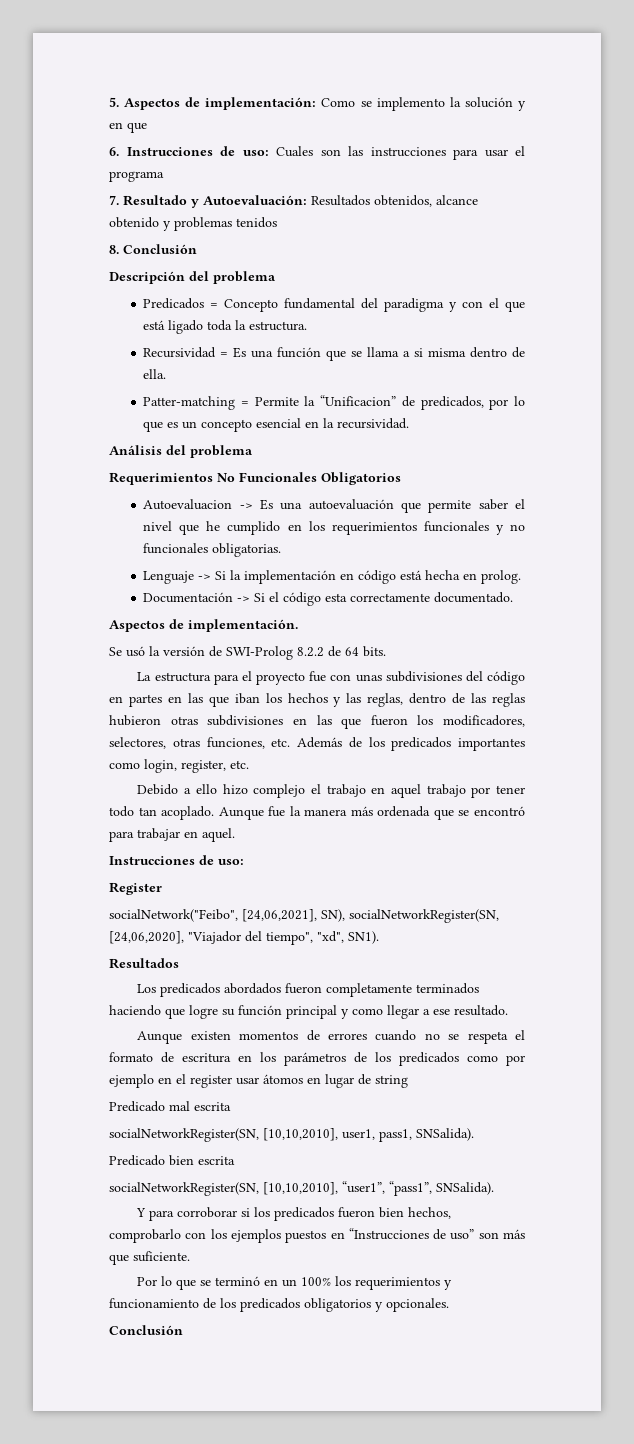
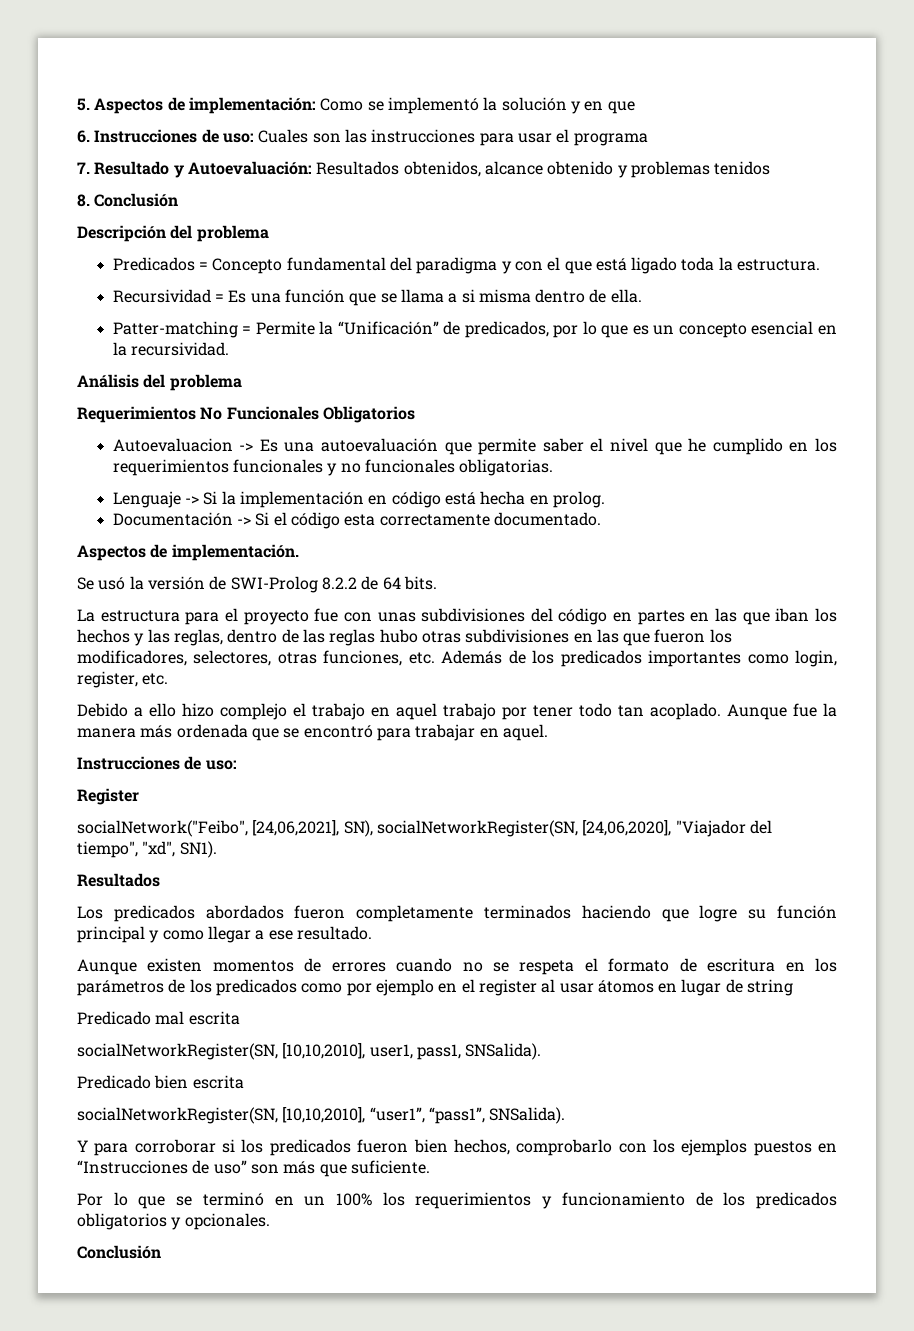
- 5. Aspectos de implementación: Como se implemento la solución y en que
+ 5. Aspectos de implementación: Como se implementó la solución y en que
- Patter-matching = Permite la “Unificacion” de predicados, por lo que es un concepto esencial en la recursividad.
+ Patter-matching = Permite la “Unificación” de predicados, por lo que es un concepto esencial en la recursividad.
- La estructura para el proyecto fue con unas subdivisiones del código en partes en las que iban los hechos y las reglas, dentro de las reglas hubieron otras subdivisiones en las que fueron los modificadores, selectores, otras funciones, etc. Además de los predicados importantes como login, register, etc.
+ La estructura para el proyecto fue con unas subdivisiones del código en partes en las que iban los hechos y las reglas, dentro de las reglas hubo otras subdivisiones en las que fueron los modificadores, selectores, otras funciones, etc. Además de los predicados importantes como login, register, etc.
- Aunque existen momentos de errores cuando no se respeta el formato de escritura en los parámetros de los predicados como por ejemplo en el register usar átomos en lugar de string
+ Aunque existen momentos de errores cuando no se respeta el formato de escritura en los parámetros de los predicados como por ejemplo en el register al usar átomos en lugar de string

